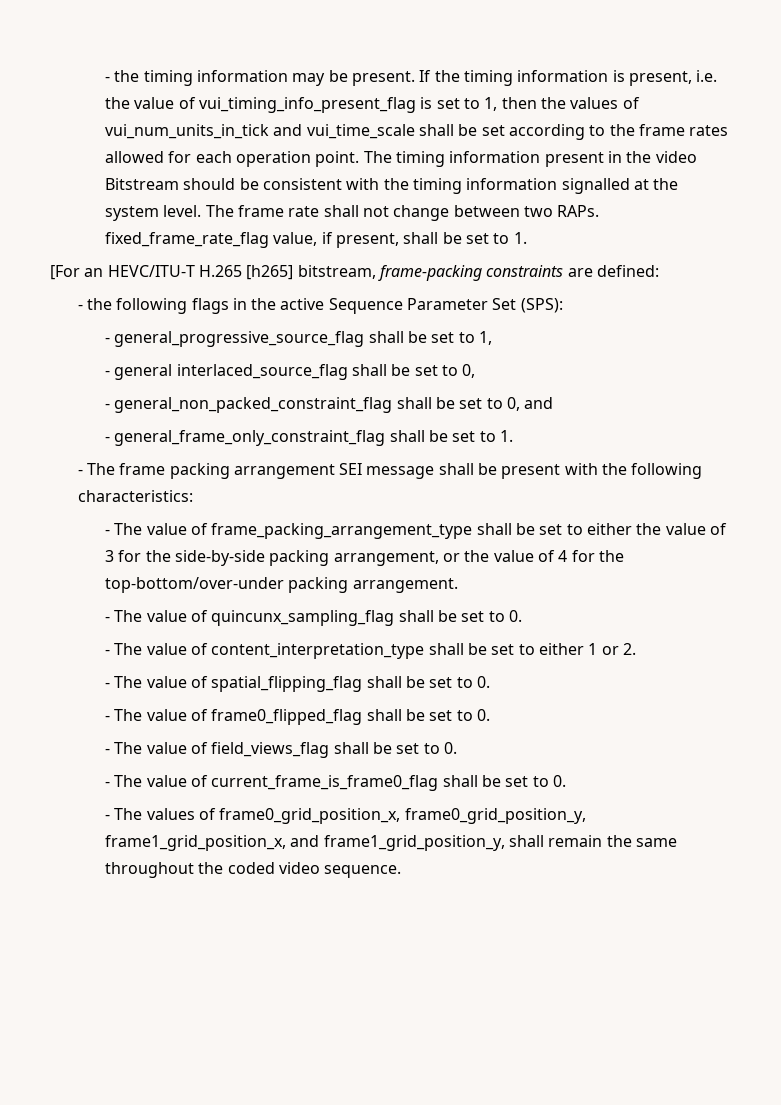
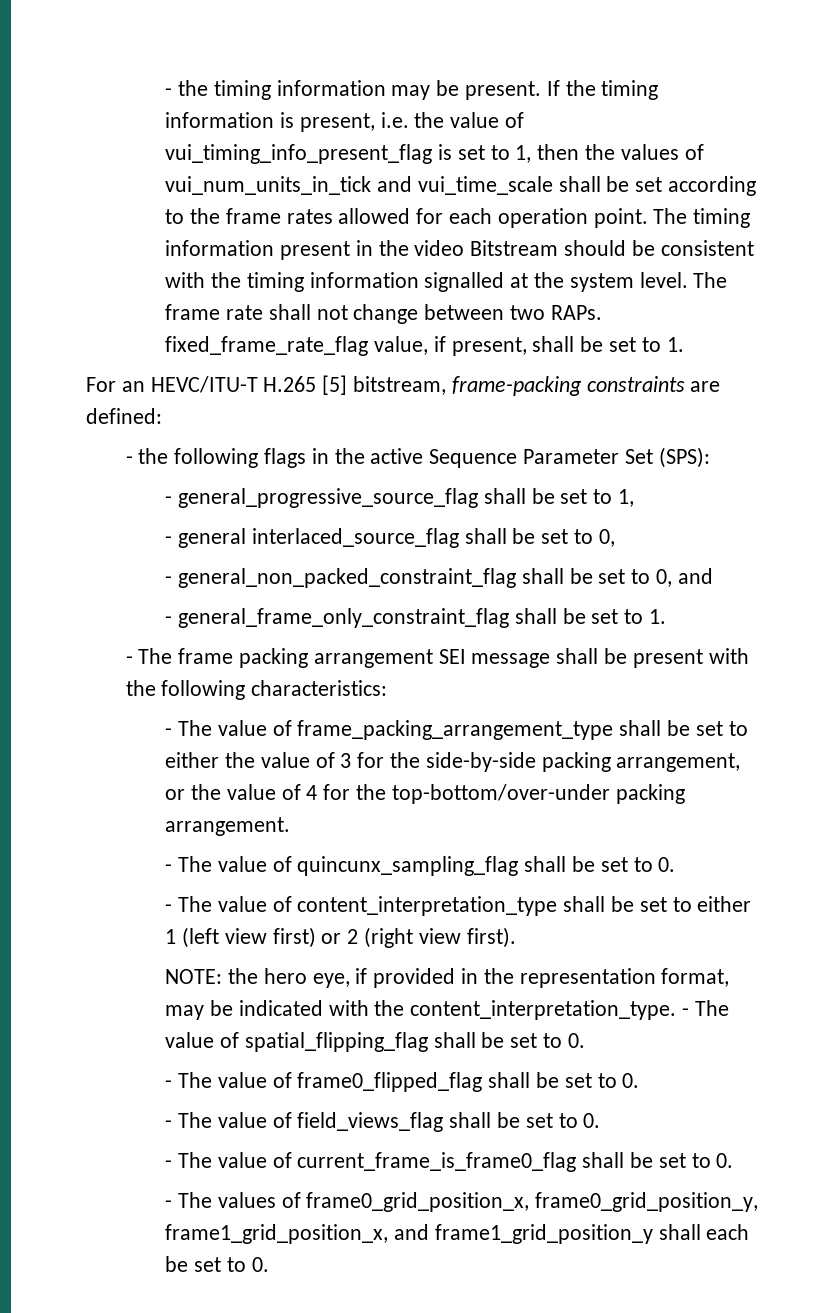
- [For an HEVC/ITU-T H.265 [h265] bitstream, frame-packing constraints are defined:
+ For an HEVC/ITU-T H.265 [5] bitstream, frame-packing constraints are defined:
- - The value of content_interpretation_type shall be set to either 1 or 2.
- - The value of spatial_flipping_flag shall be set to 0.
+ - The value of content_interpretation_type shall be set to either 1 (left view first) or 2 (right view first).
+ NOTE: the hero eye, if provided in the representation format, may be indicated with the content_interpretation_type. - The value of spatial_flipping_flag shall be set to 0.
- - The values of frame0_grid_position_x, frame0_grid_position_y, frame1_grid_position_x, and frame1_grid_position_y, shall remain the same throughout the coded video sequence.
+ - The values of frame0_grid_position_x, frame0_grid_position_y, frame1_grid_position_x, and frame1_grid_position_y shall each be set to 0.

